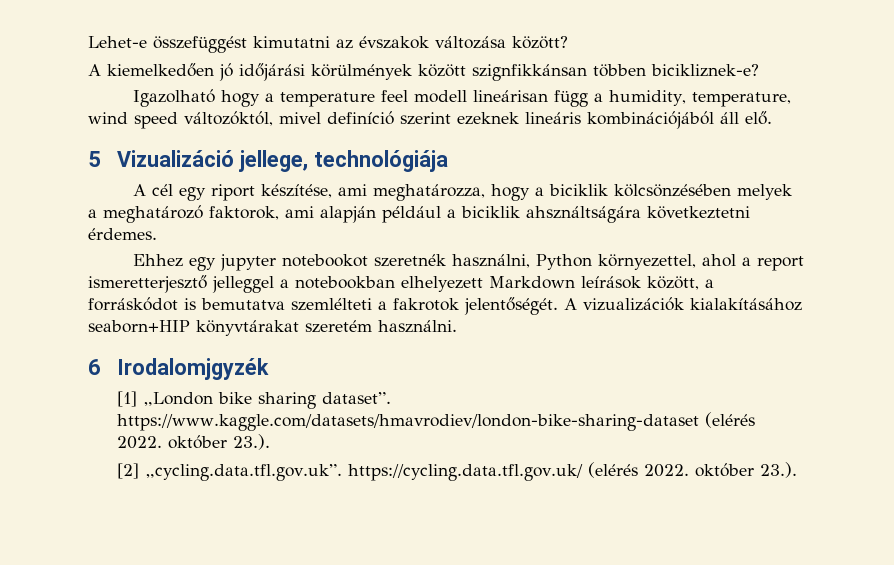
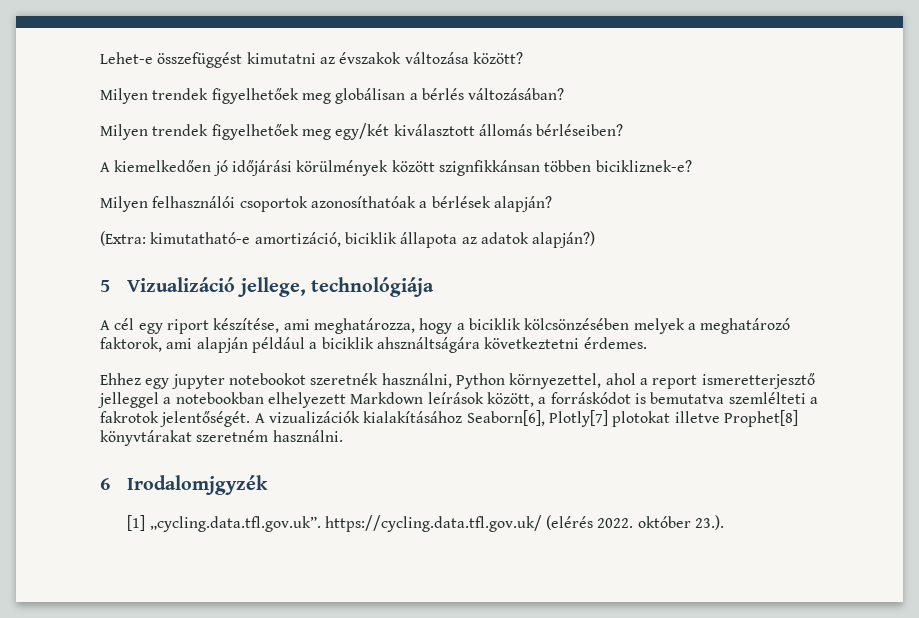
+ Milyen trendek figyelhetőek meg globálisan a bérlés változásában?
+ Milyen trendek figyelhetőek meg egy/két kiválasztott állomás bérléseiben?
- Igazolható hogy a temperature feel modell lineárisan függ a humidity, temperature, wind speed változóktól, mivel definíció szerint ezeknek lineáris kombinációjából áll elő.
+ Milyen felhasználói csoportok azonosíthatóak a bérlések alapján?
+ (Extra: kimutatható-e amortizáció, biciklik állapota az adatok alapján?)
- A vizualizációk kialakításához seaborn+HIP könyvtárakat szeretém használni.
+ A vizualizációk kialakításához Seaborn[6], Plotly[7] plotokat illetve Prophet[8] könyvtárakat szeretném használni.
  6 Irodalomjgyzék
- [1] „London bike sharing dataset”. https://www.kaggle.com/datasets/hmavrodiev/london-bike-sharing-dataset (elérés 2022. október 23.).
- [2] „cycling.data.tfl.gov.uk”. https://cycling.data.tfl.gov.uk/ (elérés 2022. október 23.).
+ [1] „cycling.data.tfl.gov.uk”. https://cycling.data.tfl.gov.uk/ (elérés 2022. október 23.).

